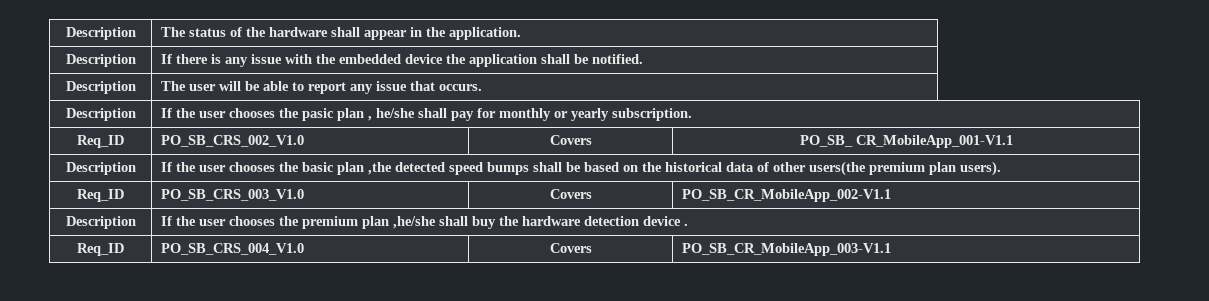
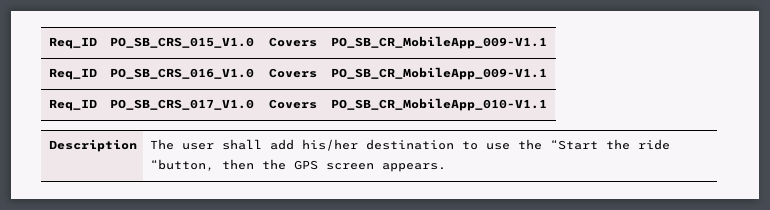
- Description | The status of the hardware shall appear in the application.
- Description | If there is any issue with the embedded device the application shall be notified.
- Description | The user will be able to report any issue that occurs.
- Description | If the user chooses the pasic plan , he/she shall pay for monthly or yearly subscription.
- Req_ID | PO_SB_CRS_002_V1.0 | Covers | PO_SB_ CR_MobileApp_001-V1.1
- Description | If the user chooses the basic plan ,the detected speed bumps shall be based on the historical data of other users(the premium plan users).
- Req_ID | PO_SB_CRS_003_V1.0 | Covers | PO_SB_CR_MobileApp_002-V1.1
- Description | If the user chooses the premium plan ,he/she shall buy the hardware detection device .
- Req_ID | PO_SB_CRS_004_V1.0 | Covers | PO_SB_CR_MobileApp_003-V1.1
+ Req_ID | PO_SB_CRS_015_V1.0 | Covers | PO_SB_CR_MobileApp_009-V1.1
+ Req_ID | PO_SB_CRS_016_V1.0 | Covers | PO_SB_CR_MobileApp_009-V1.1
+ Req_ID | PO_SB_CRS_017_V1.0 | Covers | PO_SB_CR_MobileApp_010-V1.1
+ Description | The user shall add his/her destination to use the “Start the ride “button, then the GPS screen appears.

